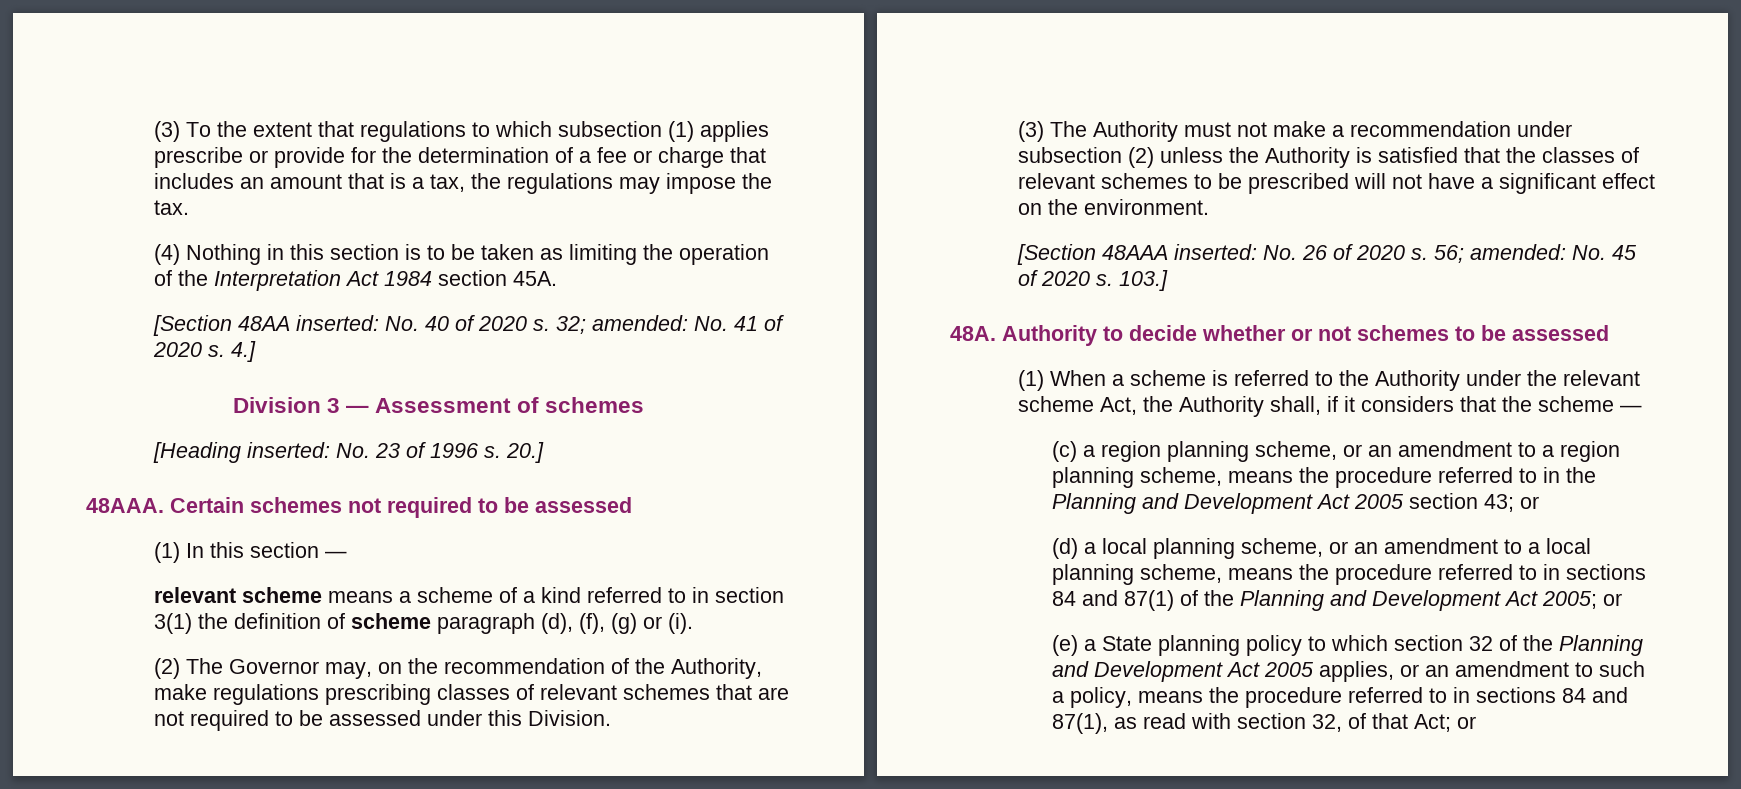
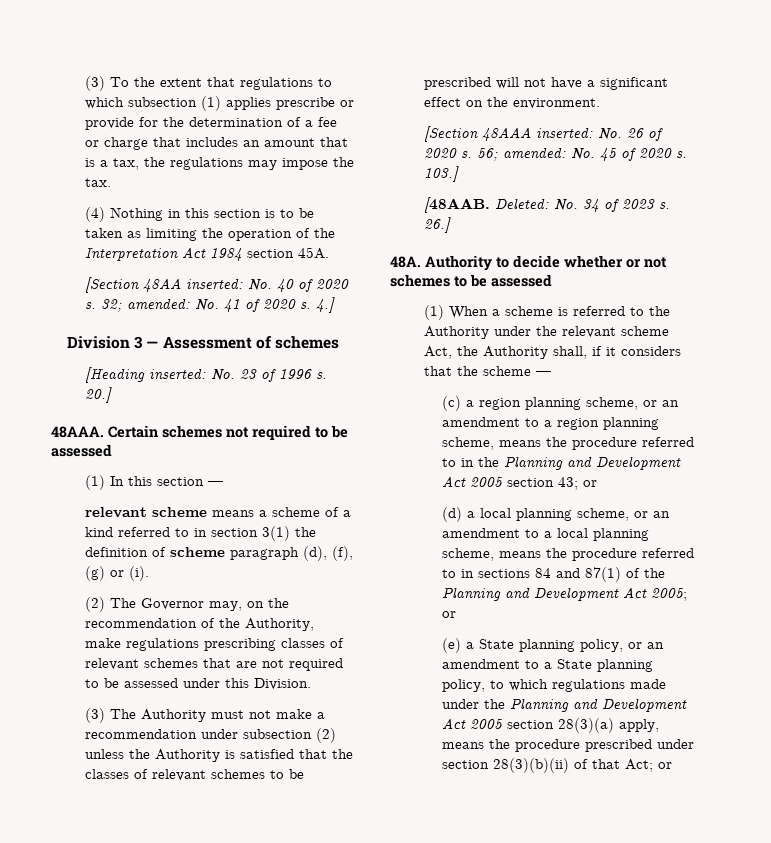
+ [48AAB. Deleted: No. 34 of 2023 s. 26.]
- (e) a State planning policy to which section 32 of the Planning and Development Act 2005 applies, or an amendment to such a policy, means the procedure referred to in sections 84 and 87(1), as read with section 32, of that Act; or
+ (e) a State planning policy, or an amendment to a State planning policy, to which regulations made under the Planning and Development Act 2005 section 28(3)(a) apply, means the procedure prescribed under section 28(3)(b)(ii) of that Act; or

